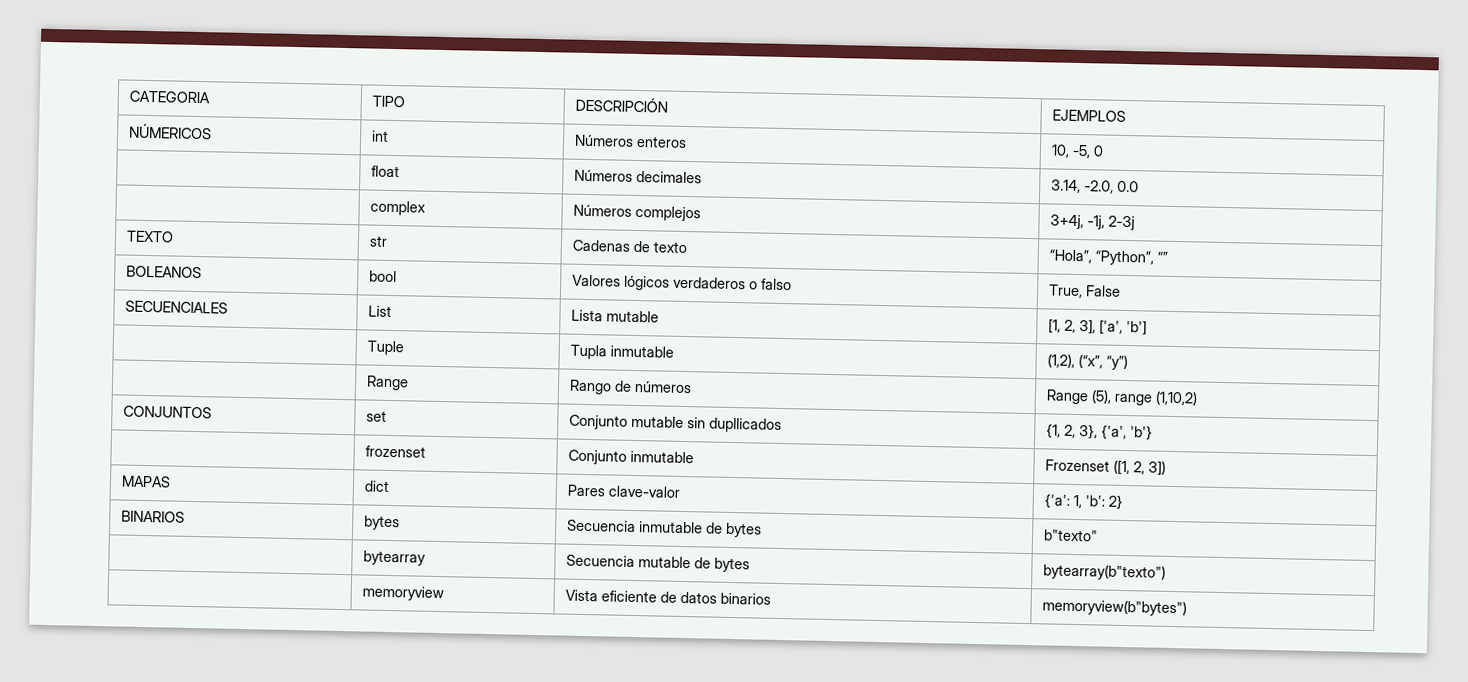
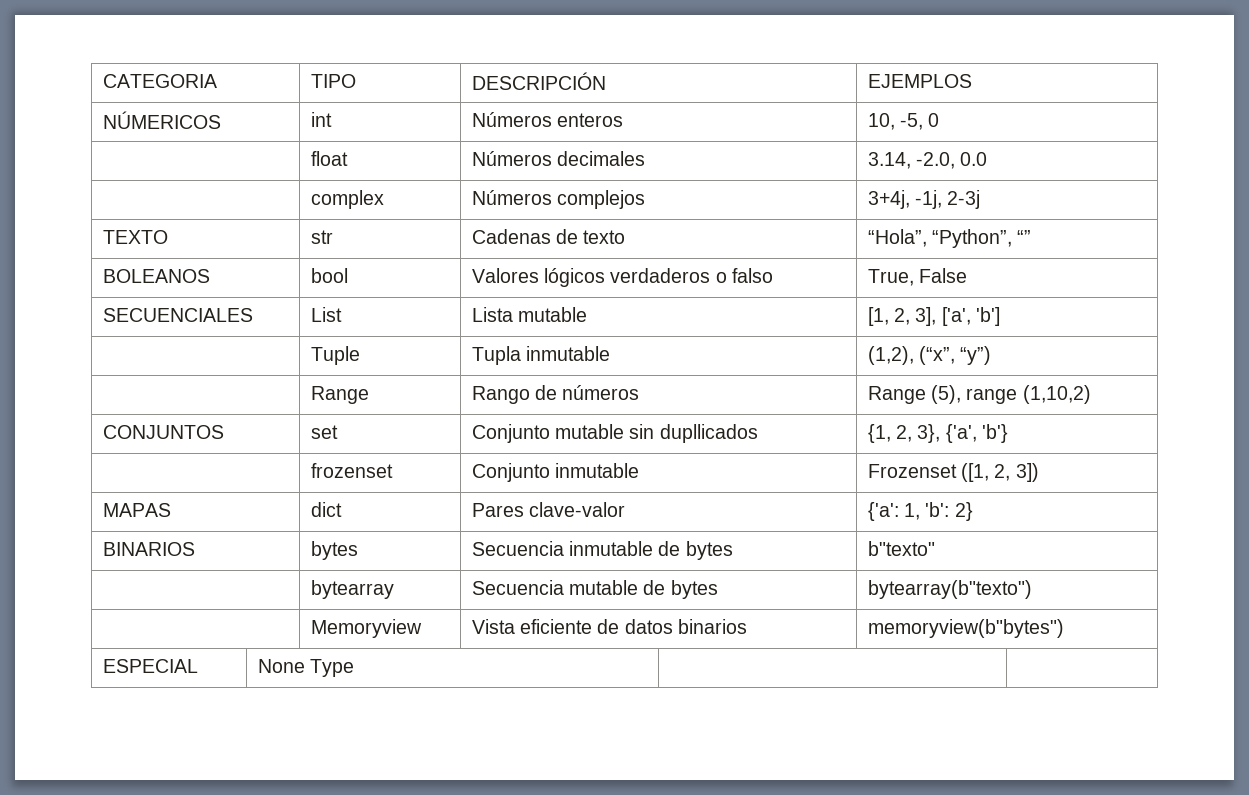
- | memoryview | Vista eficiente de datos binarios | memoryview(b"bytes")
+ | Memoryview | Vista eficiente de datos binarios | memoryview(b"bytes")
+ ESPECIAL | None Type | |

